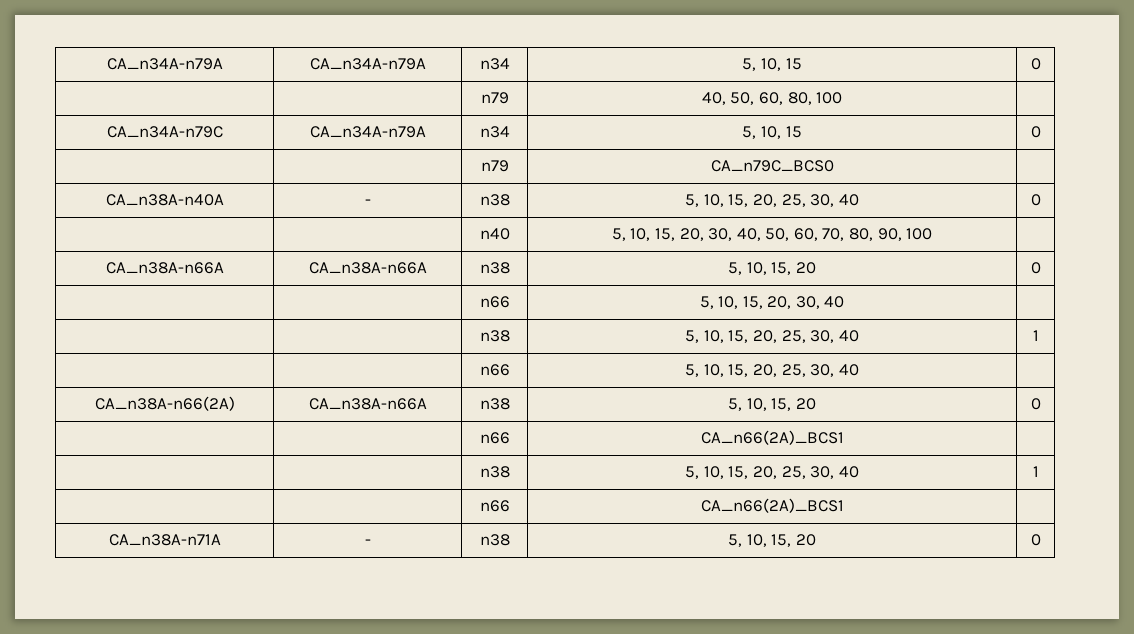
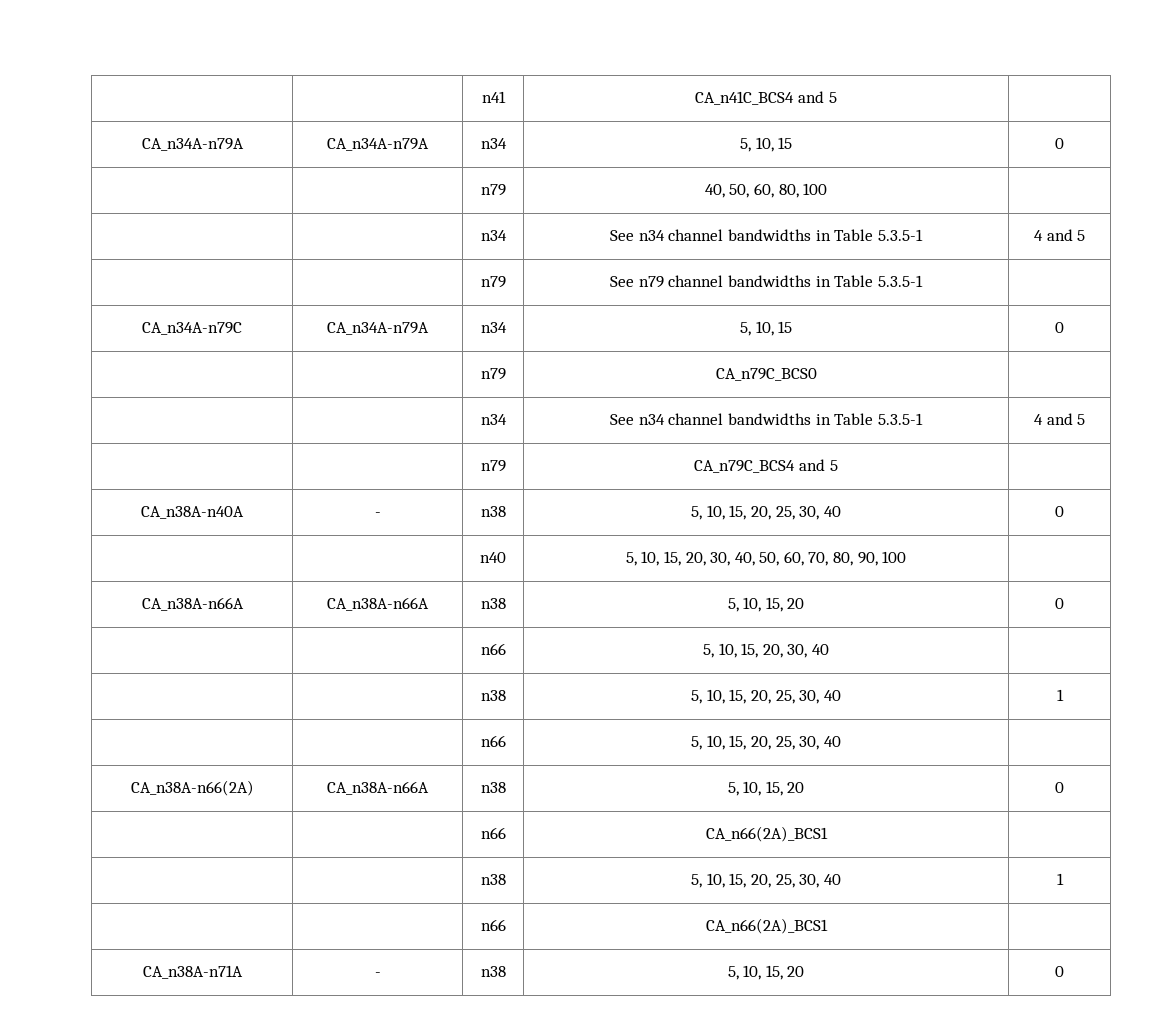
+ | | n41 | CA_n41C_BCS4 and 5 |
  | | n79 | 40, 50, 60, 80, 100 |
+ | | n34 | See n34 channel bandwidths in Table 5.3.5-1 | 4 and 5
+ | | n79 | See n79 channel bandwidths in Table 5.3.5-1 |
  | | n79 | CA_n79C_BCS0 |
+ | | n34 | See n34 channel bandwidths in Table 5.3.5-1 | 4 and 5
+ | | n79 | CA_n79C_BCS4 and 5 |

